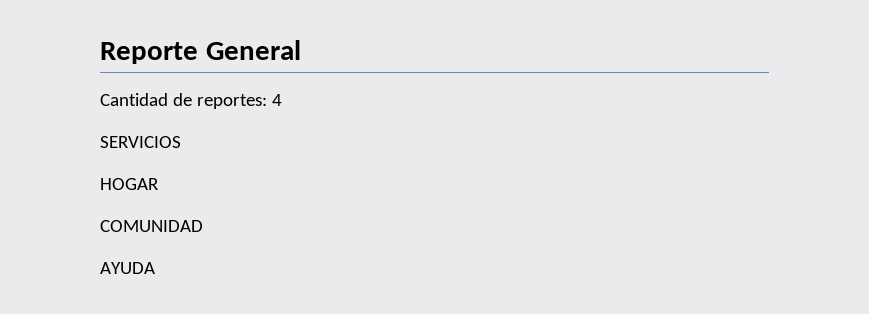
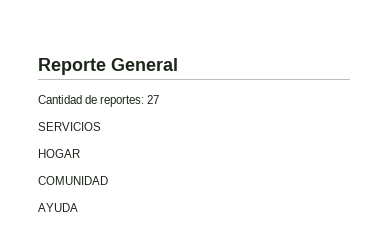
- Cantidad de reportes: 4
+ Cantidad de reportes: 27

